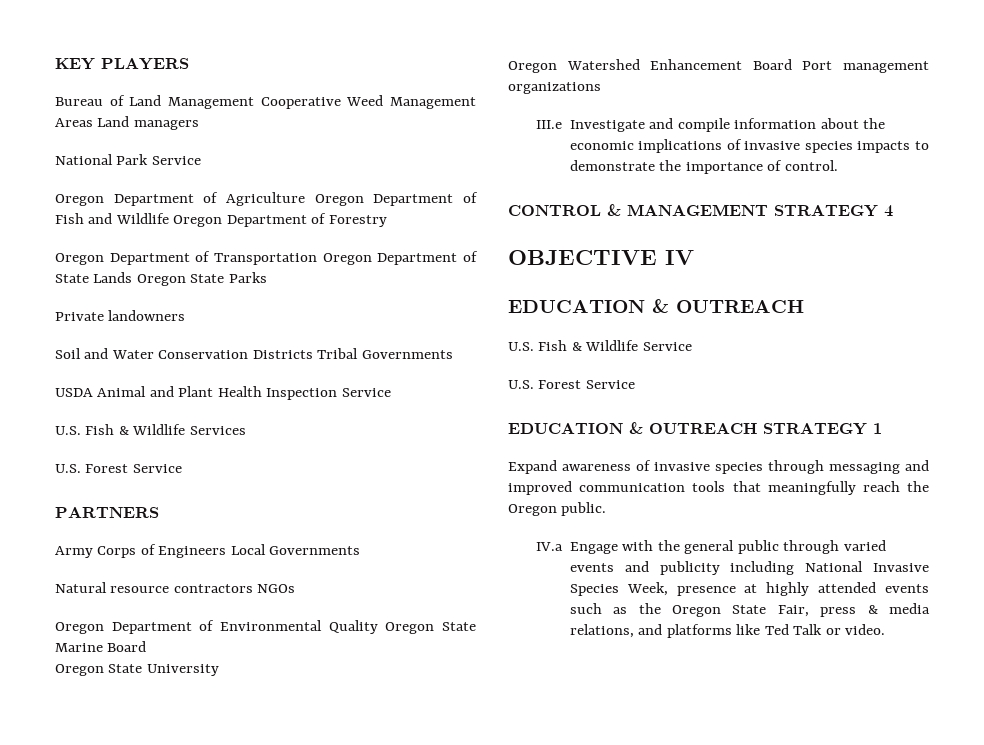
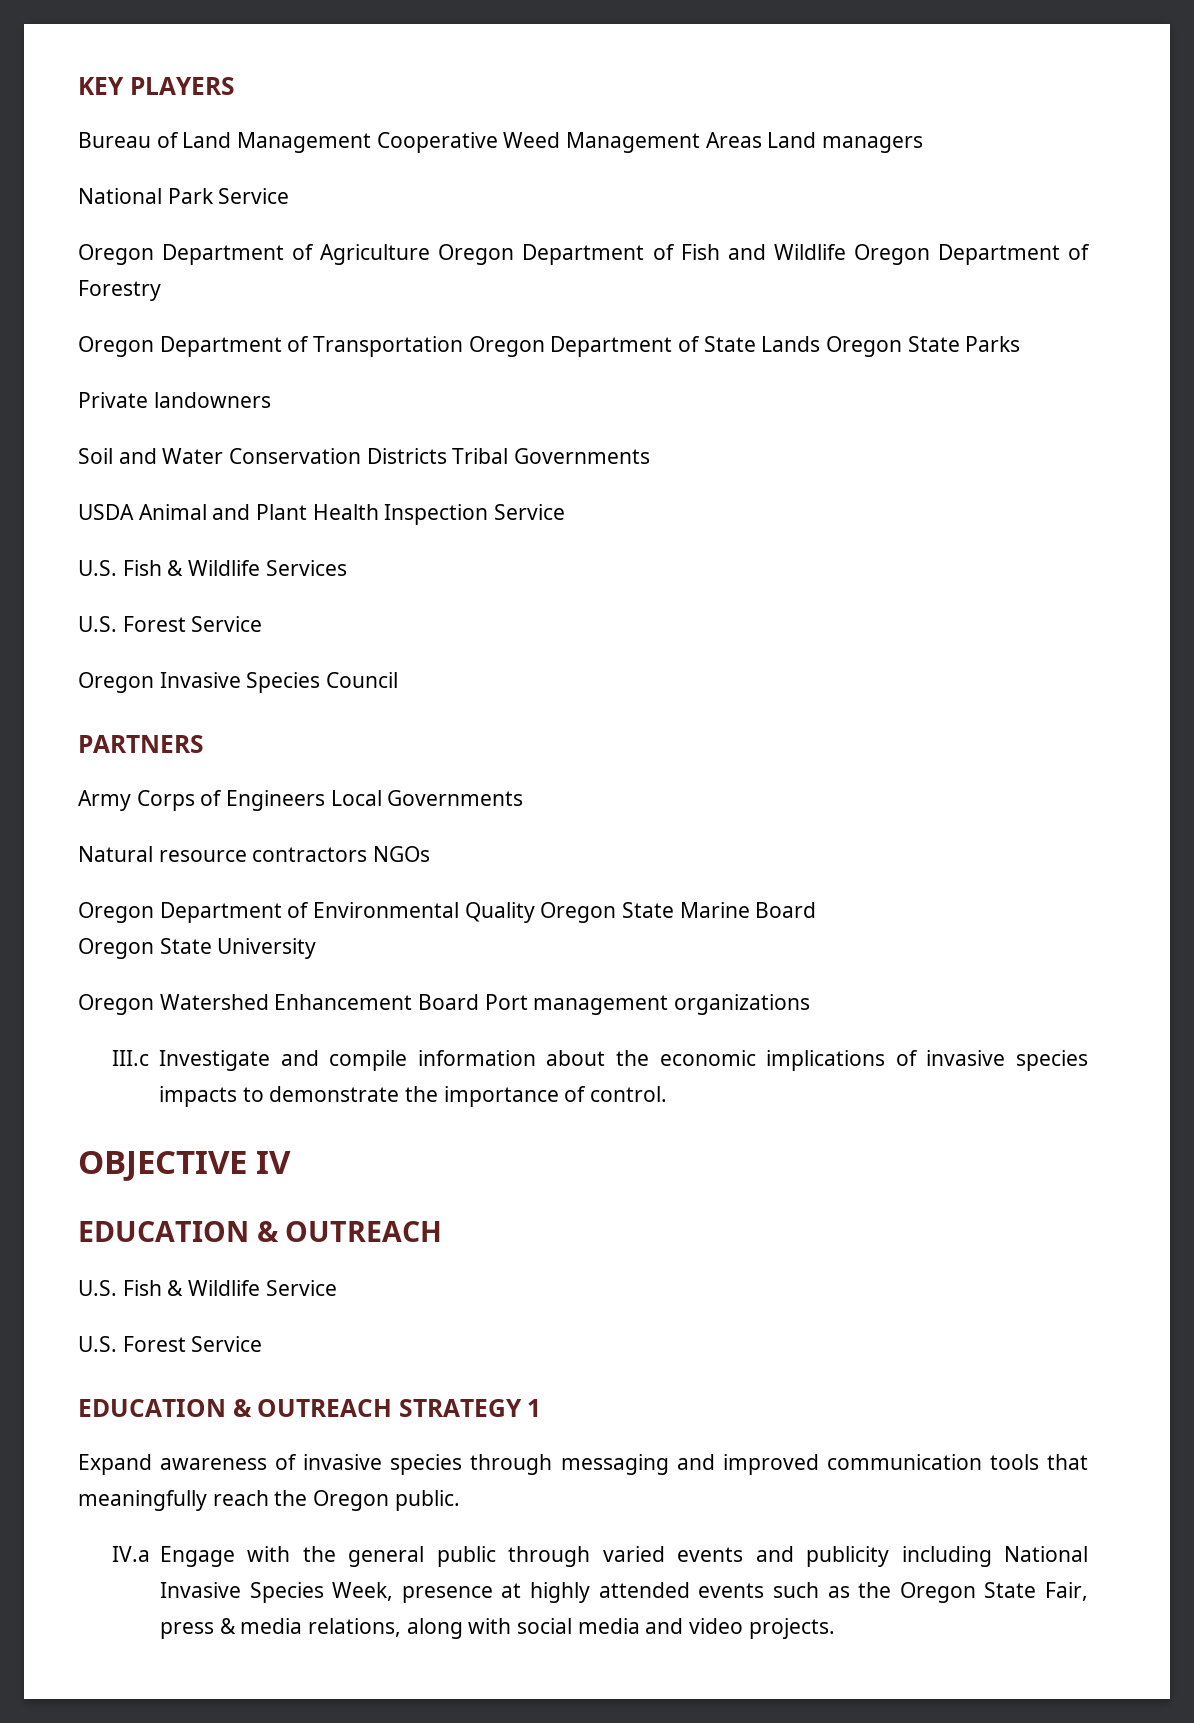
+ Oregon Invasive Species Council
- III.e Investigate and compile information about the economic implications of invasive species impacts to demonstrate the importance of control.
+ III.c Investigate and compile information about the economic implications of invasive species impacts to demonstrate the importance of control.
- CONTROL & MANAGEMENT STRATEGY 4
- IV.a Engage with the general public through varied events and publicity including National Invasive Species Week, presence at highly attended events such as the Oregon State Fair, press & media relations, and platforms like Ted Talk or video.
+ IV.a Engage with the general public through varied events and publicity including National Invasive Species Week, presence at highly attended events such as the Oregon State Fair, press & media relations, along with social media and video projects.

